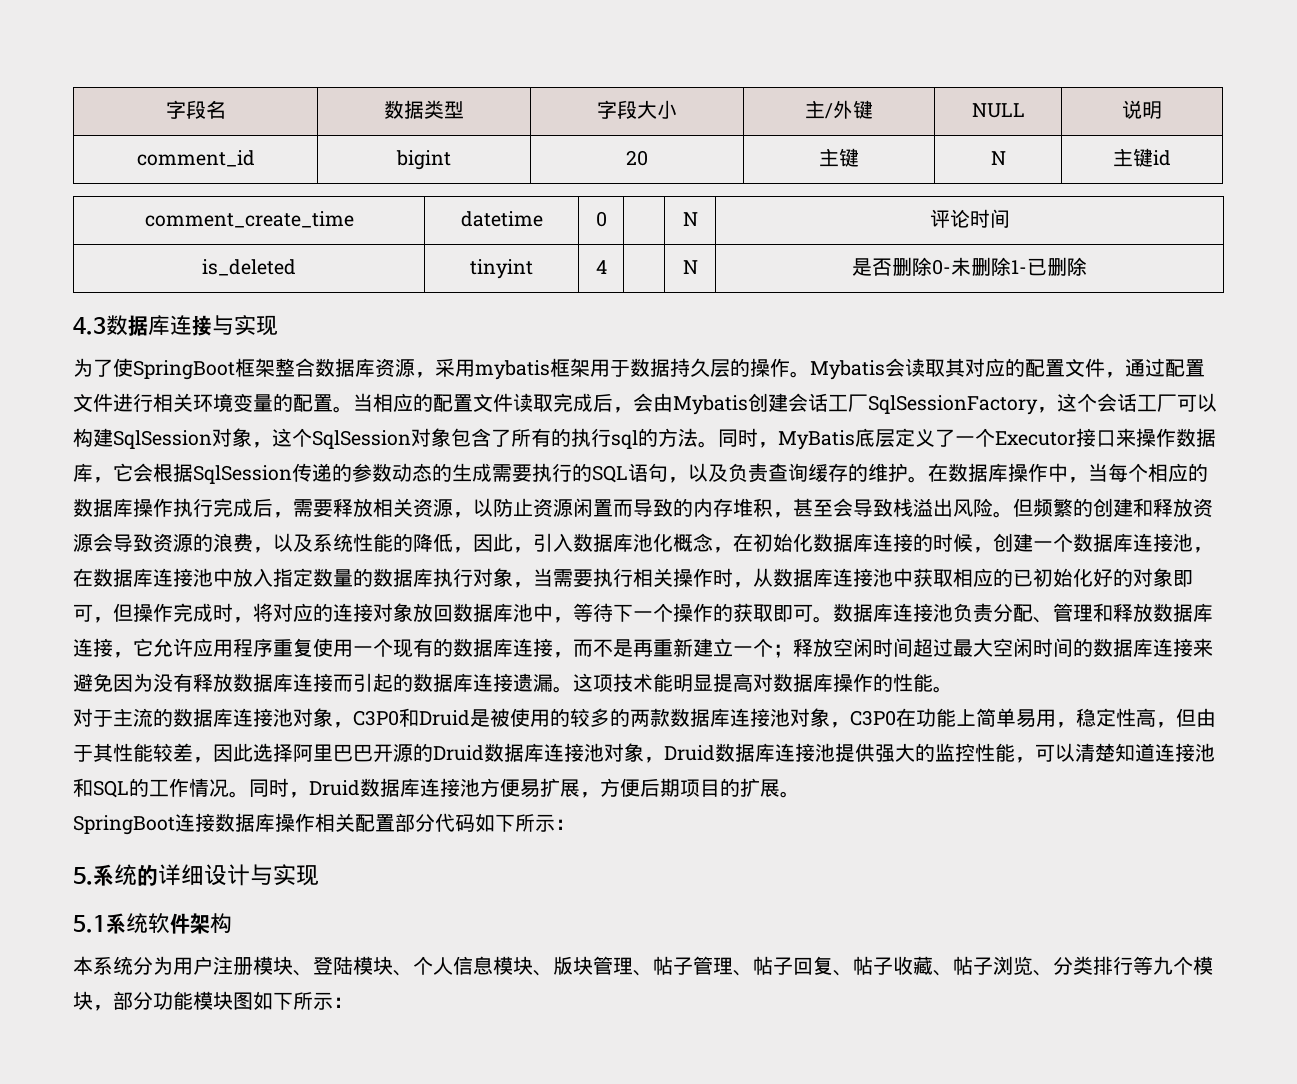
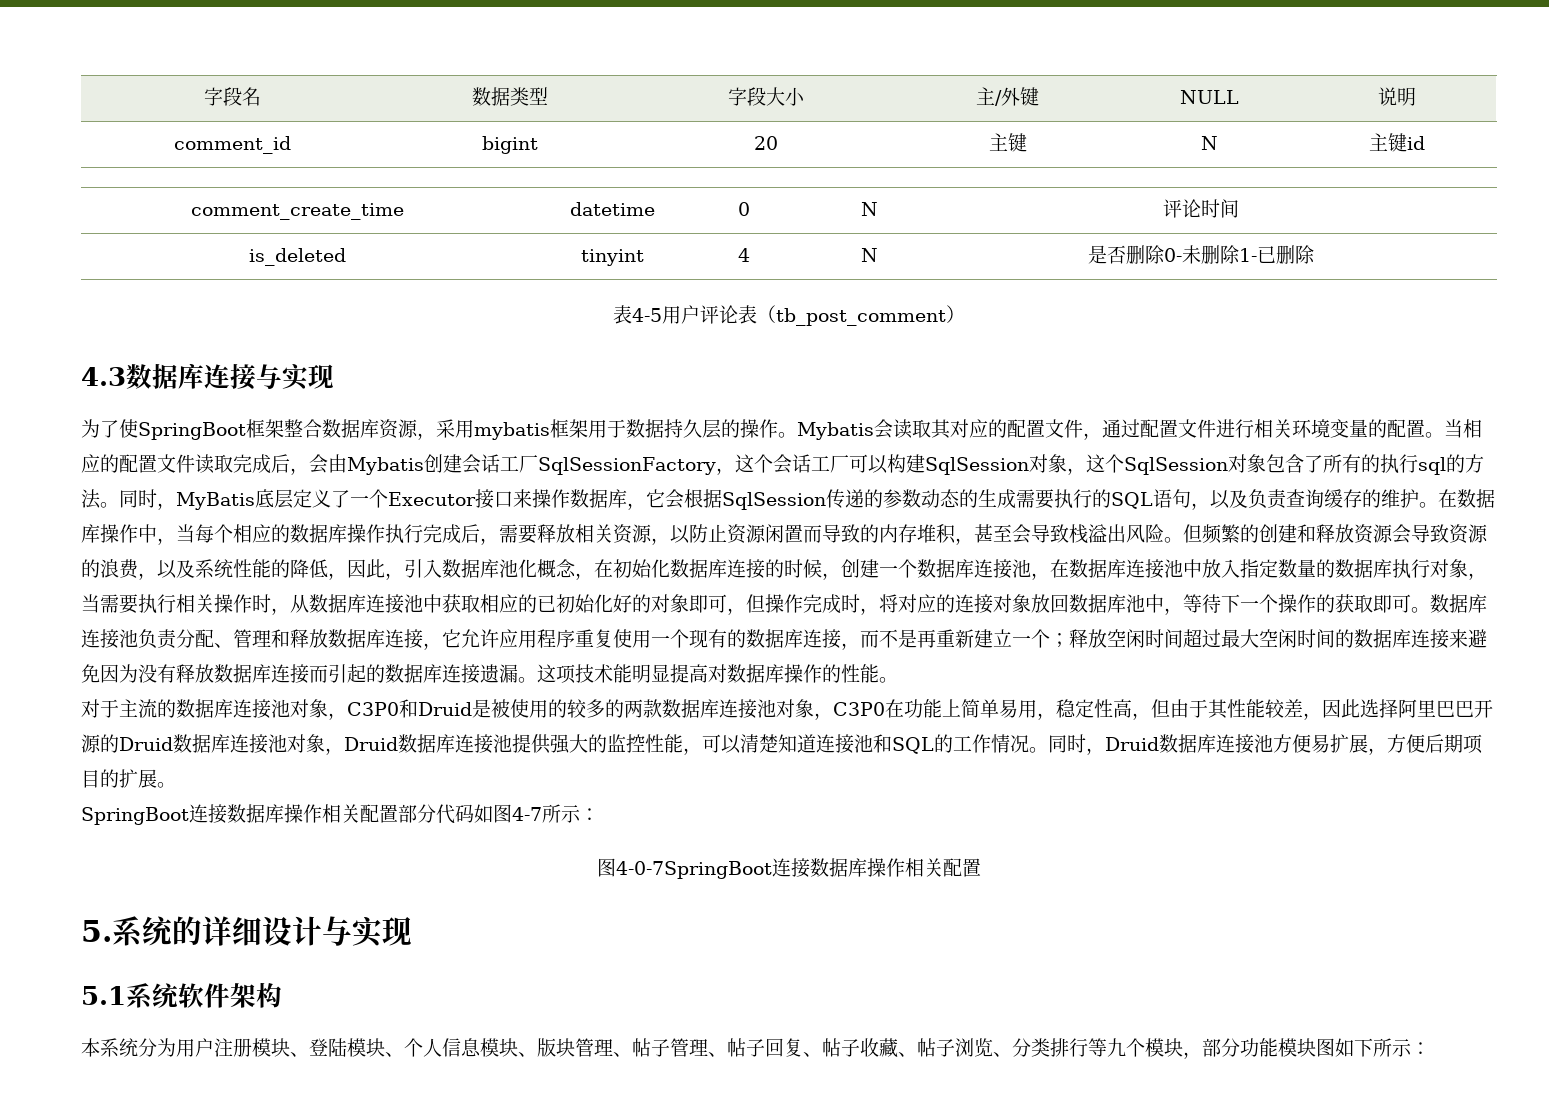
+ 表4-5用户评论表（tb_post_comment）
- SpringBoot连接数据库操作相关配置部分代码如下所示：
+ SpringBoot连接数据库操作相关配置部分代码如图4-7所示：
+ 图4-0-7SpringBoot连接数据库操作相关配置

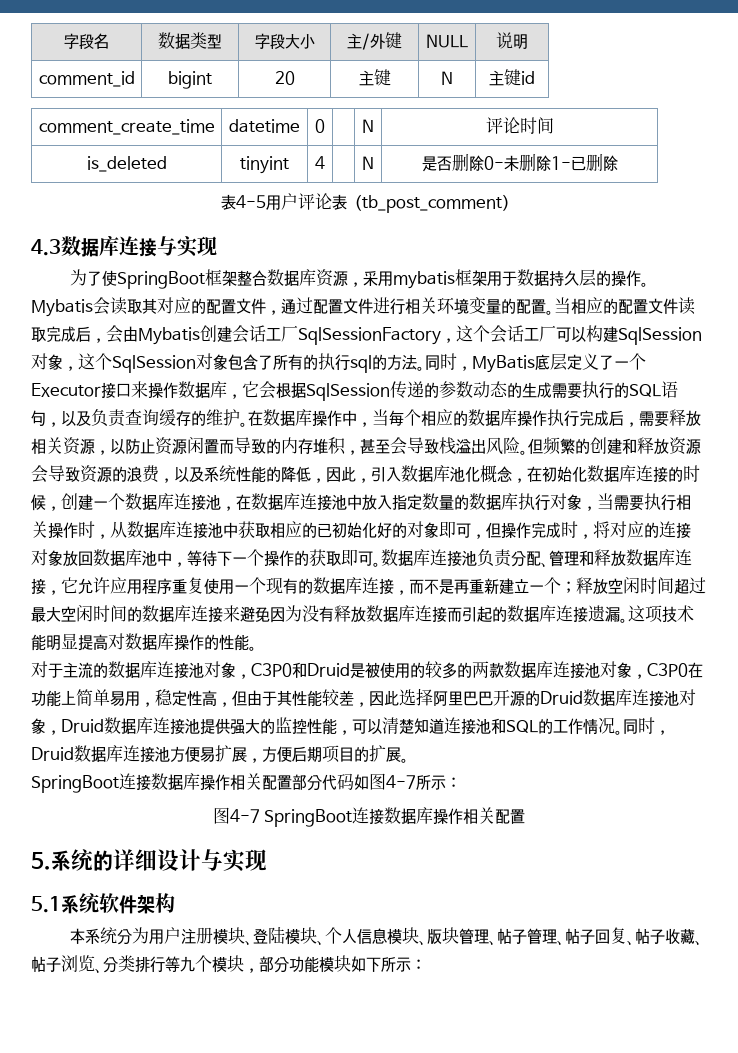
- 图4-0-7SpringBoot连接数据库操作相关配置
+ 图4-7 SpringBoot连接数据库操作相关配置
- 本系统分为用户注册模块、登陆模块、个人信息模块、版块管理、帖子管理、帖子回复、帖子收藏、帖子浏览、分类排行等九个模块，部分功能模块图如下所示：
+ 本系统分为用户注册模块、登陆模块、个人信息模块、版块管理、帖子管理、帖子回复、帖子收藏、帖子浏览、分类排行等九个模块，部分功能模块如下所示：

